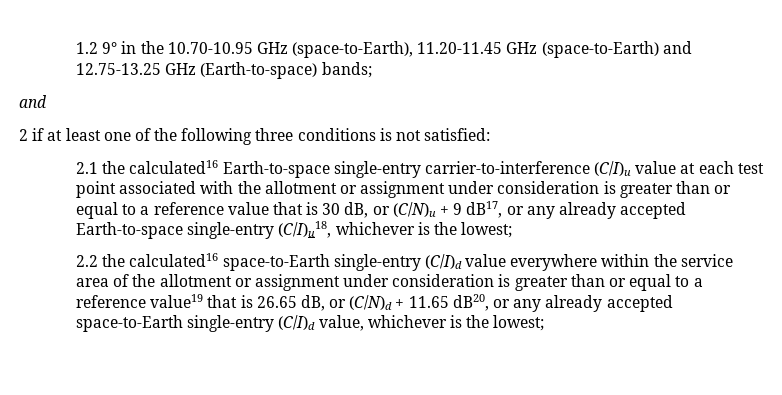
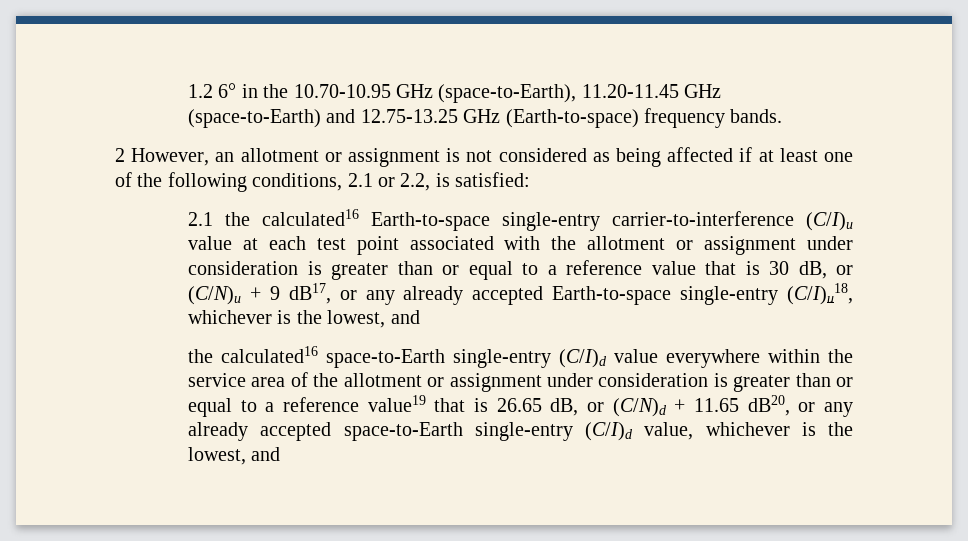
- 1.2 9° in the 10.70-10.95 GHz (space-to-Earth), 11.20-11.45 GHz (space-to-Earth) and 12.75-13.25 GHz (Earth-to-space) bands;
- and
+ 1.2 6° in the 10.70-10.95 GHz (space-to-Earth), 11.20-11.45 GHz (space-to-Earth) and 12.75-13.25 GHz (Earth-to-space) frequency bands.
- 2 if at least one of the following three conditions is not satisfied:
+ 2 However, an allotment or assignment is not considered as being affected if at least one of the following conditions, 2.1 or 2.2, is satisfied:
- 2.1 the calculated16 Earth-to-space single-entry carrier-to-interference (C/I)u value at each test point associated with the allotment or assignment under consideration is greater than or equal to a reference value that is 30 dB, or (C/N)u + 9 dB17, or any already accepted Earth-to-space single-entry (C/I)u18, whichever is the lowest;
- 2.2 the calculated16 space-to-Earth single-entry (C/I)d value everywhere within the service area of the allotment or assignment under consideration is greater than or equal to a reference value19 that is 26.65 dB, or (C/N)d + 11.65 dB20, or any already accepted space-to-Earth single-entry (C/I)d value, whichever is the lowest;
+ 2.1 the calculated16 Earth-to-space single-entry carrier-to-interference (C/I)u value at each test point associated with the allotment or assignment under consideration is greater than or equal to a reference value that is 30 dB, or (C/N)u + 9 dB17, or any already accepted Earth-to-space single-entry (C/I)u18, whichever is the lowest, and
+ the calculated16 space-to-Earth single-entry (C/I)d value everywhere within the service area of the allotment or assignment under consideration is greater than or equal to a reference value19 that is 26.65 dB, or (C/N)d + 11.65 dB20, or any already accepted space-to-Earth single-entry (C/I)d value, whichever is the lowest, and

